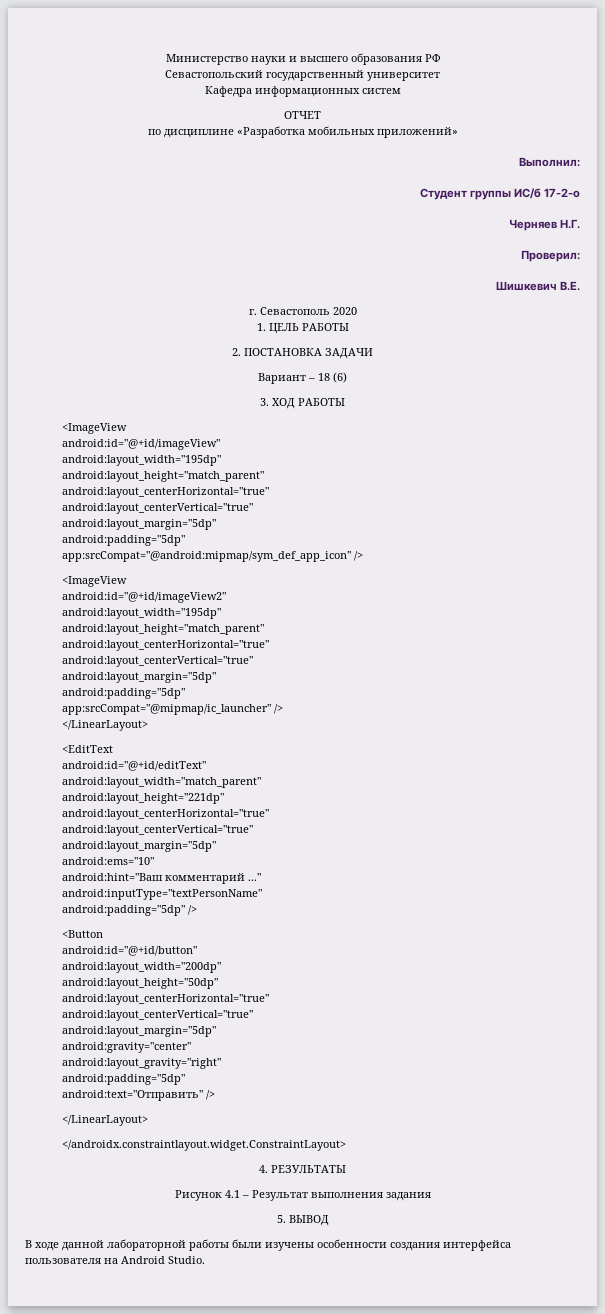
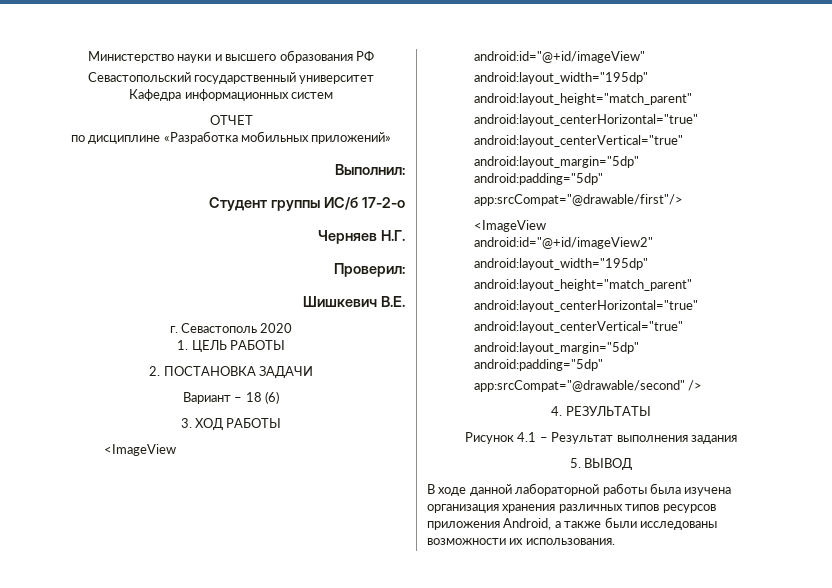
- app:srcCompat="@android:mipmap/sym_def_app_icon" />
+ app:srcCompat="@drawable/first"/>
- app:srcCompat="@mipmap/ic_launcher" />
- </LinearLayout>
- <EditText
- android:id="@+id/editText"
- android:layout_width="match_parent"
- android:layout_height="221dp"
- android:layout_centerHorizontal="true"
- android:layout_centerVertical="true"
- android:layout_margin="5dp"
- android:ems="10"
- android:hint="Ваш комментарий ..."
- android:inputType="textPersonName"
- android:padding="5dp" />
- <Button
- android:id="@+id/button"
- android:layout_width="200dp"
- android:layout_height="50dp"
- android:layout_centerHorizontal="true"
- android:layout_centerVertical="true"
- android:layout_margin="5dp"
- android:gravity="center"
- android:layout_gravity="right"
- android:padding="5dp"
- android:text="Отправить" />
- </LinearLayout>
- </androidx.constraintlayout.widget.ConstraintLayout>
+ app:srcCompat="@drawable/second" />
- В ходе данной лабораторной работы были изучены особенности создания интерфейса пользователя на Android Studio.
+ В ходе данной лабораторной работы была изучена организация хранения различных типов ресурсов приложения Android, а также были исследованы возможности их использования.

